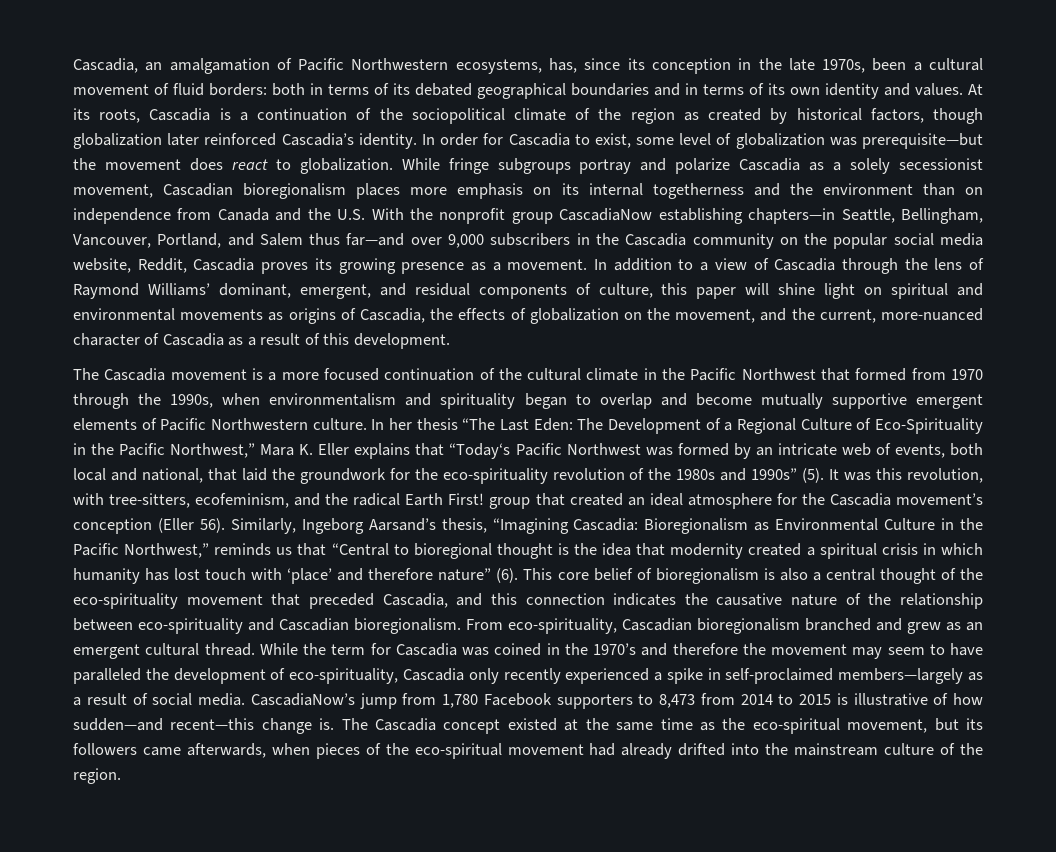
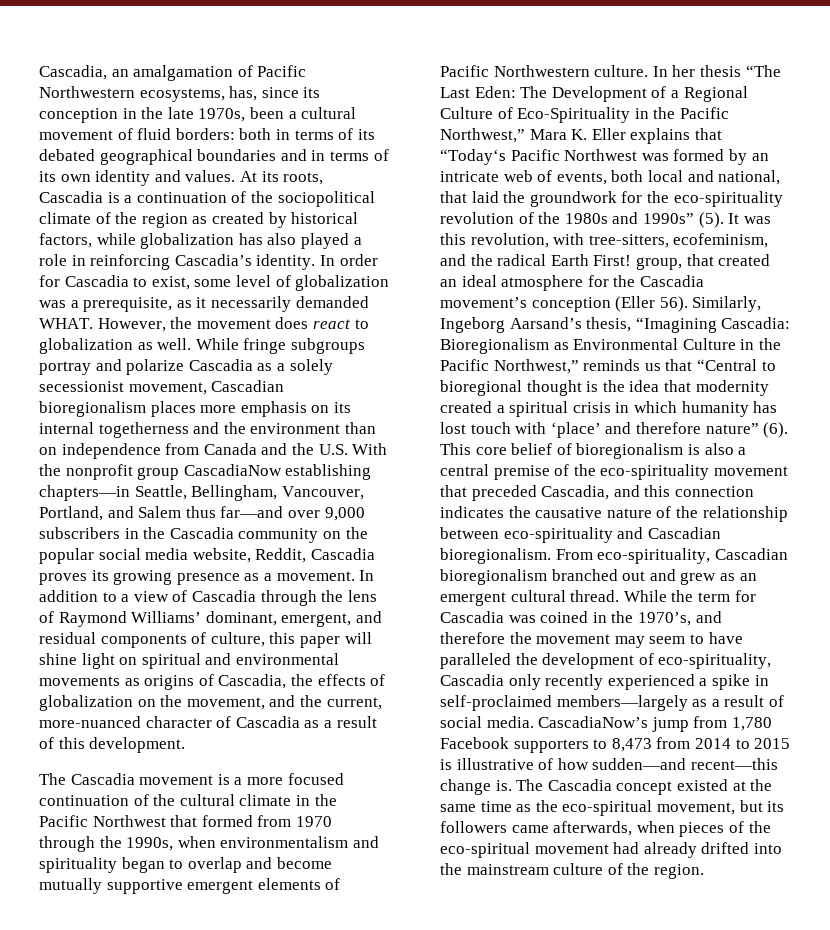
- At its roots, Cascadia is a continuation of the sociopolitical climate of the region as created by historical factors, though globalization later reinforced Cascadia’s identity.
+ At its roots, Cascadia is a continuation of the sociopolitical climate of the region as created by historical factors, while globalization has also played a role in reinforcing Cascadia’s identity.
- In order for Cascadia to exist, some level of globalization was prerequisite—but the movement does react to globalization.
+ In order for Cascadia to exist, some level of globalization was a prerequisite, as it necessarily demanded WHAT. However, the movement does react to globalization as well.
- It was this revolution, with tree-sitters, ecofeminism, and the radical Earth First! group that created an ideal atmosphere for the Cascadia movement’s conception (Eller 56).
+ It was this revolution, with tree-sitters, ecofeminism, and the radical Earth First! group, that created an ideal atmosphere for the Cascadia movement’s conception (Eller 56).
- This core belief of bioregionalism is also a central thought of the eco-spirituality movement that preceded Cascadia, and this connection indicates the causative nature of the relationship between eco-spirituality and Cascadian bioregionalism.
+ This core belief of bioregionalism is also a central premise of the eco-spirituality movement that preceded Cascadia, and this connection indicates the causative nature of the relationship between eco-spirituality and Cascadian bioregionalism.
- From eco-spirituality, Cascadian bioregionalism branched and grew as an emergent cultural thread.
+ From eco-spirituality, Cascadian bioregionalism branched out and grew as an emergent cultural thread.
- While the term for Cascadia was coined in the 1970’s and therefore the movement may seem to have paralleled the development of eco-spirituality, Cascadia only recently experienced a spike in self-proclaimed members—largely as a result of social media.
+ While the term for Cascadia was coined in the 1970’s, and therefore the movement may seem to have paralleled the development of eco-spirituality, Cascadia only recently experienced a spike in self-proclaimed members—largely as a result of social media.

